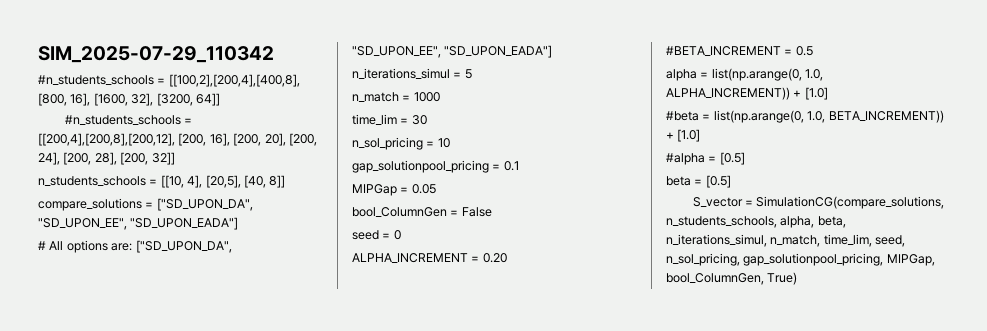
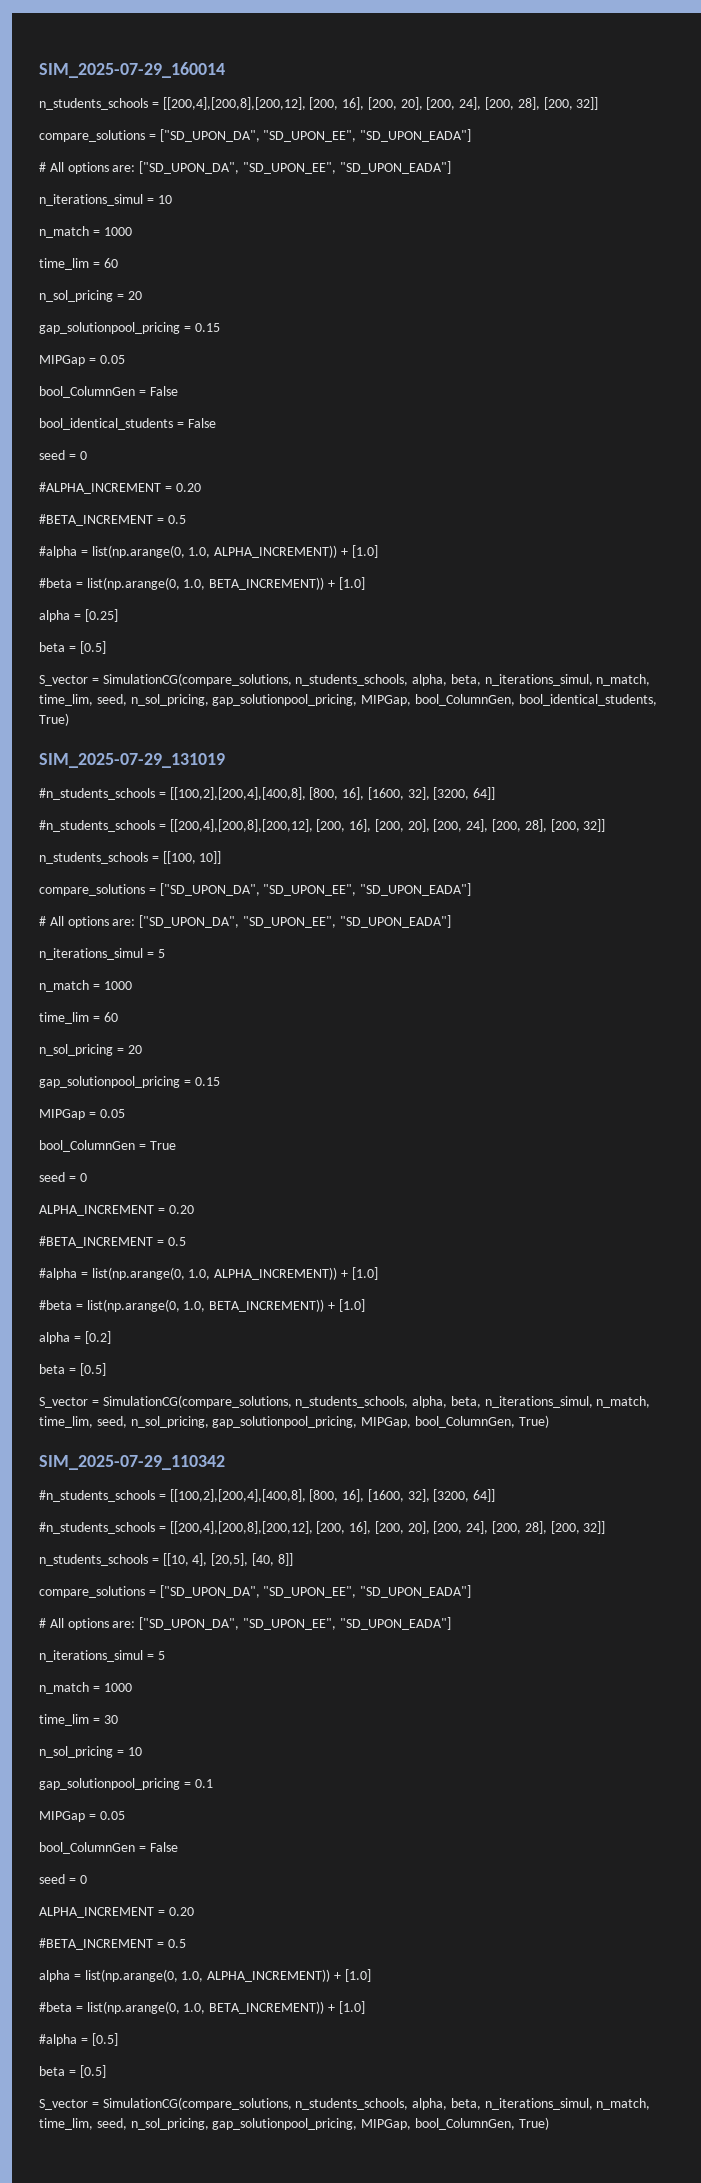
+ SIM_2025-07-29_160014
+ n_students_schools = [[200,4],[200,8],[200,12], [200, 16], [200, 20], [200, 24], [200, 28], [200, 32]]
+ compare_solutions = ["SD_UPON_DA", "SD_UPON_EE", "SD_UPON_EADA"]
+ # All options are: ["SD_UPON_DA", "SD_UPON_EE", "SD_UPON_EADA"]
+ n_iterations_simul = 10
+ n_match = 1000
+ time_lim = 60
+ n_sol_pricing = 20
+ gap_solutionpool_pricing = 0.15
+ MIPGap = 0.05
+ bool_ColumnGen = False
+ bool_identical_students = False
+ seed = 0
+ #ALPHA_INCREMENT = 0.20
+ #BETA_INCREMENT = 0.5
+ #alpha = list(np.arange(0, 1.0, ALPHA_INCREMENT)) + [1.0]
+ #beta = list(np.arange(0, 1.0, BETA_INCREMENT)) + [1.0]
+ alpha = [0.25]
+ beta = [0.5]
+ S_vector = SimulationCG(compare_solutions, n_students_schools, alpha, beta, n_iterations_simul, n_match, time_lim, seed, n_sol_pricing, gap_solutionpool_pricing, MIPGap, bool_ColumnGen, bool_identical_students, True)
+ SIM_2025-07-29_131019
+ #n_students_schools = [[100,2],[200,4],[400,8], [800, 16], [1600, 32], [3200, 64]]
+ #n_students_schools = [[200,4],[200,8],[200,12], [200, 16], [200, 20], [200, 24], [200, 28], [200, 32]]
+ n_students_schools = [[100, 10]]
+ compare_solutions = ["SD_UPON_DA", "SD_UPON_EE", "SD_UPON_EADA"]
+ # All options are: ["SD_UPON_DA", "SD_UPON_EE", "SD_UPON_EADA"]
+ n_iterations_simul = 5
+ n_match = 1000
+ time_lim = 60
+ n_sol_pricing = 20
+ gap_solutionpool_pricing = 0.15
+ MIPGap = 0.05
+ bool_ColumnGen = True
+ seed = 0
+ ALPHA_INCREMENT = 0.20
+ #BETA_INCREMENT = 0.5
+ #alpha = list(np.arange(0, 1.0, ALPHA_INCREMENT)) + [1.0]
+ #beta = list(np.arange(0, 1.0, BETA_INCREMENT)) + [1.0]
+ alpha = [0.2]
+ beta = [0.5]
+ S_vector = SimulationCG(compare_solutions, n_students_schools, alpha, beta, n_iterations_simul, n_match, time_lim, seed, n_sol_pricing, gap_solutionpool_pricing, MIPGap, bool_ColumnGen, True)

